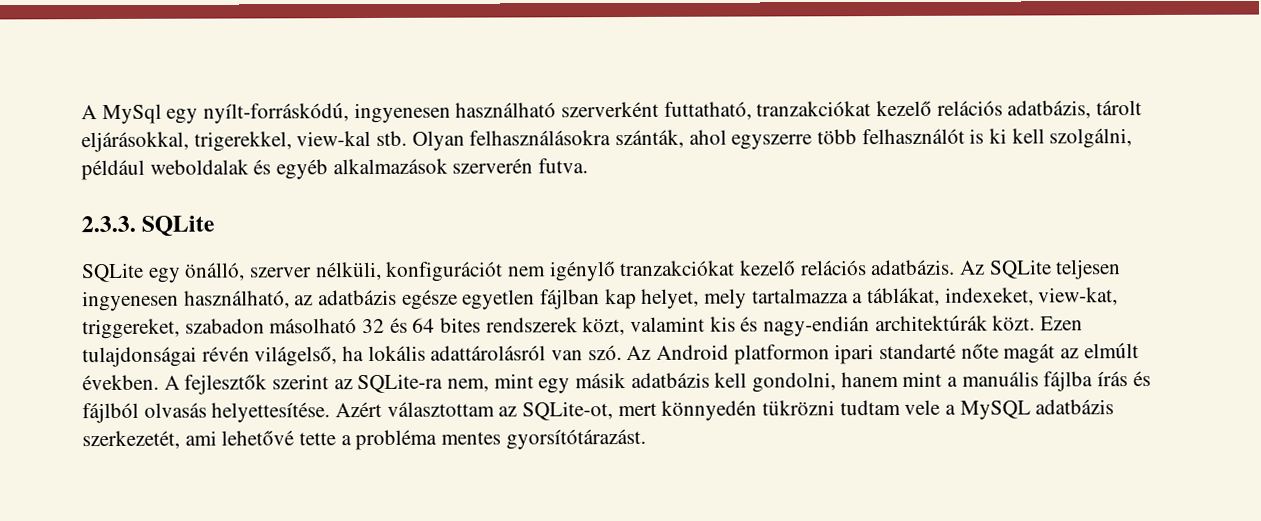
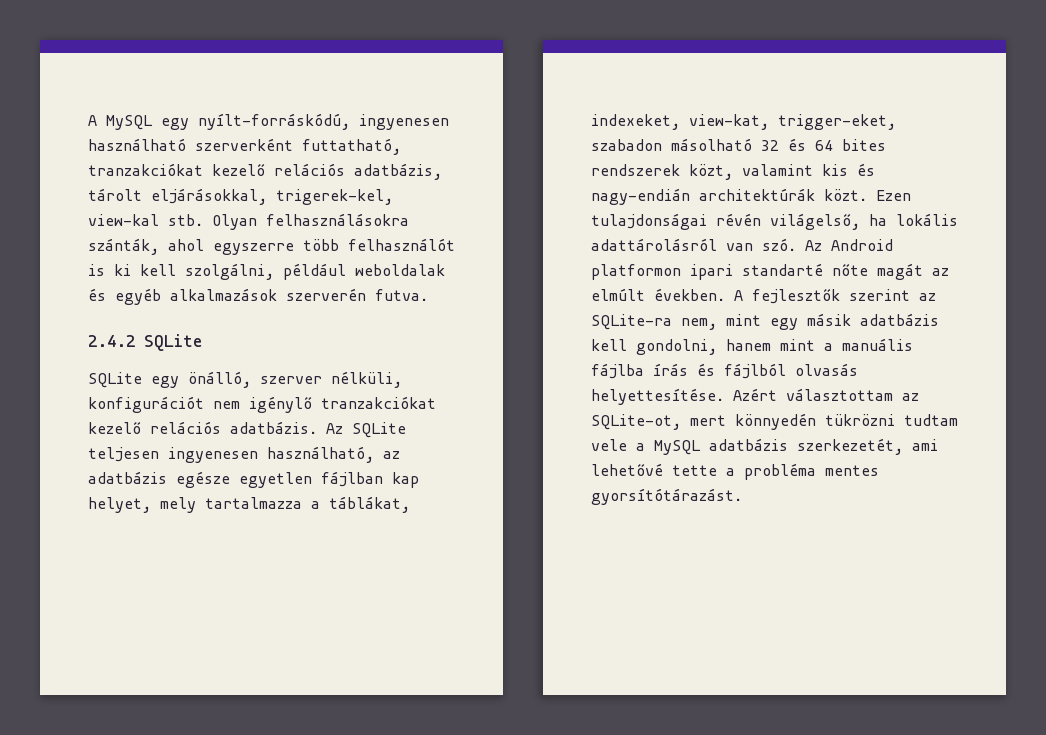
- A MySql egy nyílt-forráskódú, ingyenesen használható szerverként futtatható, tranzakciókat kezelő relációs adatbázis, tárolt eljárásokkal, trigerekkel, view-kal stb.
+ A MySQL egy nyílt-forráskódú, ingyenesen használható szerverként futtatható, tranzakciókat kezelő relációs adatbázis, tárolt eljárásokkal, trigerek-kel, view-kal stb.
- 2.3.3. SQLite
+ 2.4.2 SQLite
- Az SQLite teljesen ingyenesen használható, az adatbázis egésze egyetlen fájlban kap helyet, mely tartalmazza a táblákat, indexeket, view-kat, triggereket, szabadon másolható 32 és 64 bites rendszerek közt, valamint kis és nagy-endián architektúrák közt.
+ Az SQLite teljesen ingyenesen használható, az adatbázis egésze egyetlen fájlban kap helyet, mely tartalmazza a táblákat, indexeket, view-kat, trigger-eket, szabadon másolható 32 és 64 bites rendszerek közt, valamint kis és nagy-endián architektúrák közt.

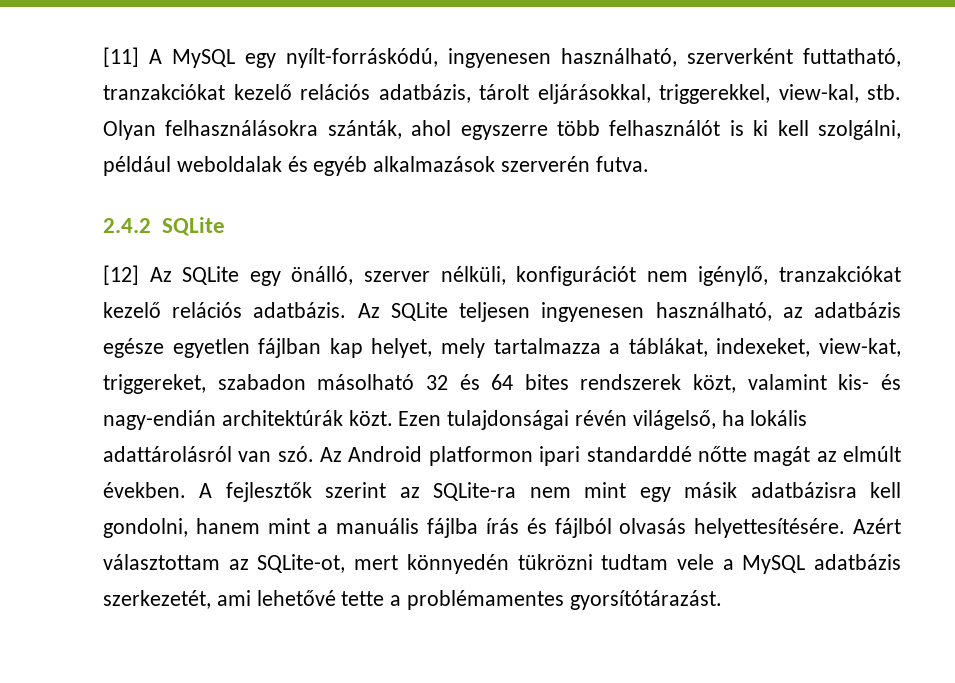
- A MySQL egy nyílt-forráskódú, ingyenesen használható szerverként futtatható, tranzakciókat kezelő relációs adatbázis, tárolt eljárásokkal, trigerek-kel, view-kal stb.
+ [11] A MySQL egy nyílt-forráskódú, ingyenesen használható, szerverként futtatható, tranzakciókat kezelő relációs adatbázis, tárolt eljárásokkal, triggerekkel, view-kal, stb.
- SQLite egy önálló, szerver nélküli, konfigurációt nem igénylő tranzakciókat kezelő relációs adatbázis.
+ [12] Az SQLite egy önálló, szerver nélküli, konfigurációt nem igénylő, tranzakciókat kezelő relációs adatbázis.
- Az SQLite teljesen ingyenesen használható, az adatbázis egésze egyetlen fájlban kap helyet, mely tartalmazza a táblákat, indexeket, view-kat, trigger-eket, szabadon másolható 32 és 64 bites rendszerek közt, valamint kis és nagy-endián architektúrák közt.
+ Az SQLite teljesen ingyenesen használható, az adatbázis egésze egyetlen fájlban kap helyet, mely tartalmazza a táblákat, indexeket, view-kat, triggereket, szabadon másolható 32 és 64 bites rendszerek közt, valamint kis- és nagy-endián architektúrák közt.
- Az Android platformon ipari standarté nőte magát az elmúlt években.
+ Az Android platformon ipari standarddé nőtte magát az elmúlt években.
- A fejlesztők szerint az SQLite-ra nem, mint egy másik adatbázis kell gondolni, hanem mint a manuális fájlba írás és fájlból olvasás helyettesítése.
+ A fejlesztők szerint az SQLite-ra nem mint egy másik adatbázisra kell gondolni, hanem mint a manuális fájlba írás és fájlból olvasás helyettesítésére.
- Azért választottam az SQLite-ot, mert könnyedén tükrözni tudtam vele a MySQL adatbázis szerkezetét, ami lehetővé tette a probléma mentes gyorsítótárazást.
+ Azért választottam az SQLite-ot, mert könnyedén tükrözni tudtam vele a MySQL adatbázis szerkezetét, ami lehetővé tette a problémamentes gyorsítótárazást.

